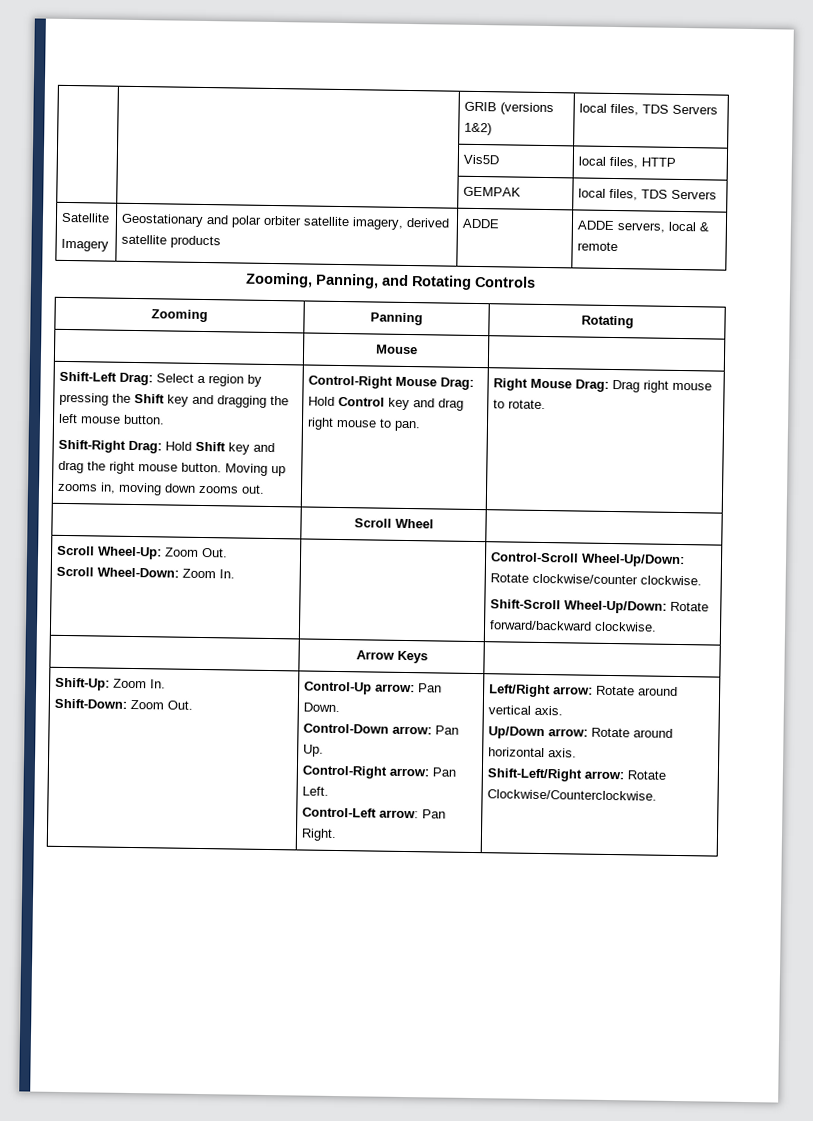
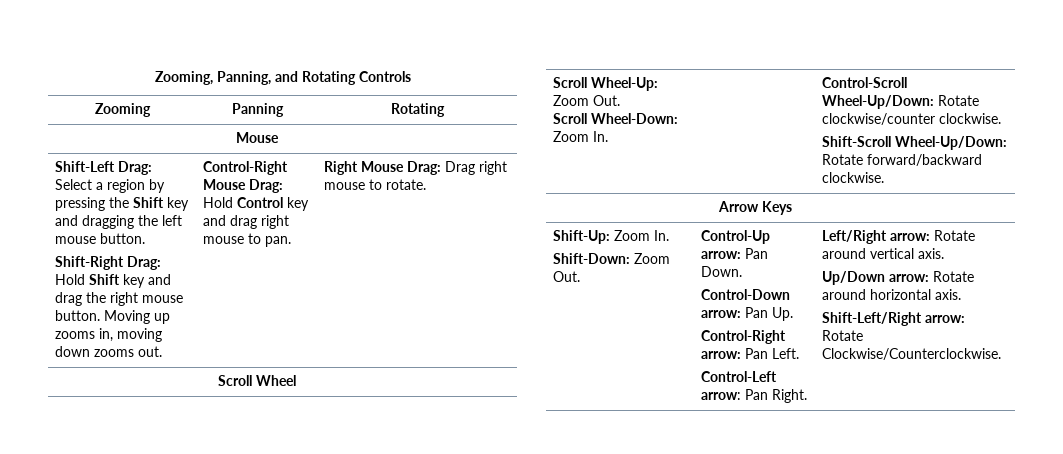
- | | GRIB (versions 1&2) | local files, TDS Servers
- | | Vis5D | local files, HTTP
- | | GEMPAK | local files, TDS Servers
- Satellite
- Imagery | Geostationary and polar orbiter satellite imagery, derived satellite products | ADDE | ADDE servers, local & remote

